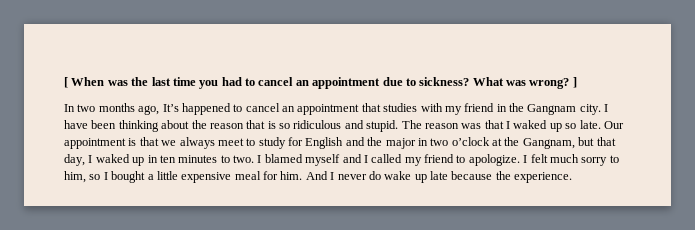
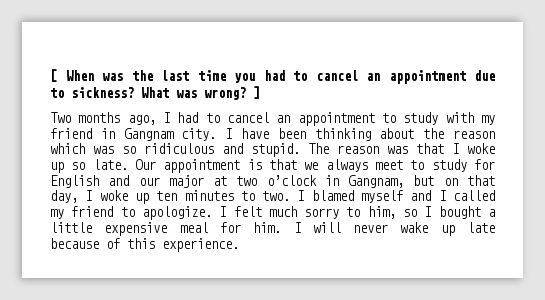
- In two months ago, It’s happened to cancel an appointment that studies with my friend in the Gangnam city.
+ Two months ago, I had to cancel an appointment to study with my friend in Gangnam city.
- I have been thinking about the reason that is so ridiculous and stupid.
+ I have been thinking about the reason which was so ridiculous and stupid.
- The reason was that I waked up so late.
+ The reason was that I woke up so late.
- Our appointment is that we always meet to study for English and the major in two o’clock at the Gangnam, but that day, I waked up in ten minutes to two.
+ Our appointment is that we always meet to study for English and our major at two o’clock in Gangnam, but on that day, I woke up ten minutes to two.
- And I never do wake up late because the experience.
+ I will never wake up late because of this experience.

